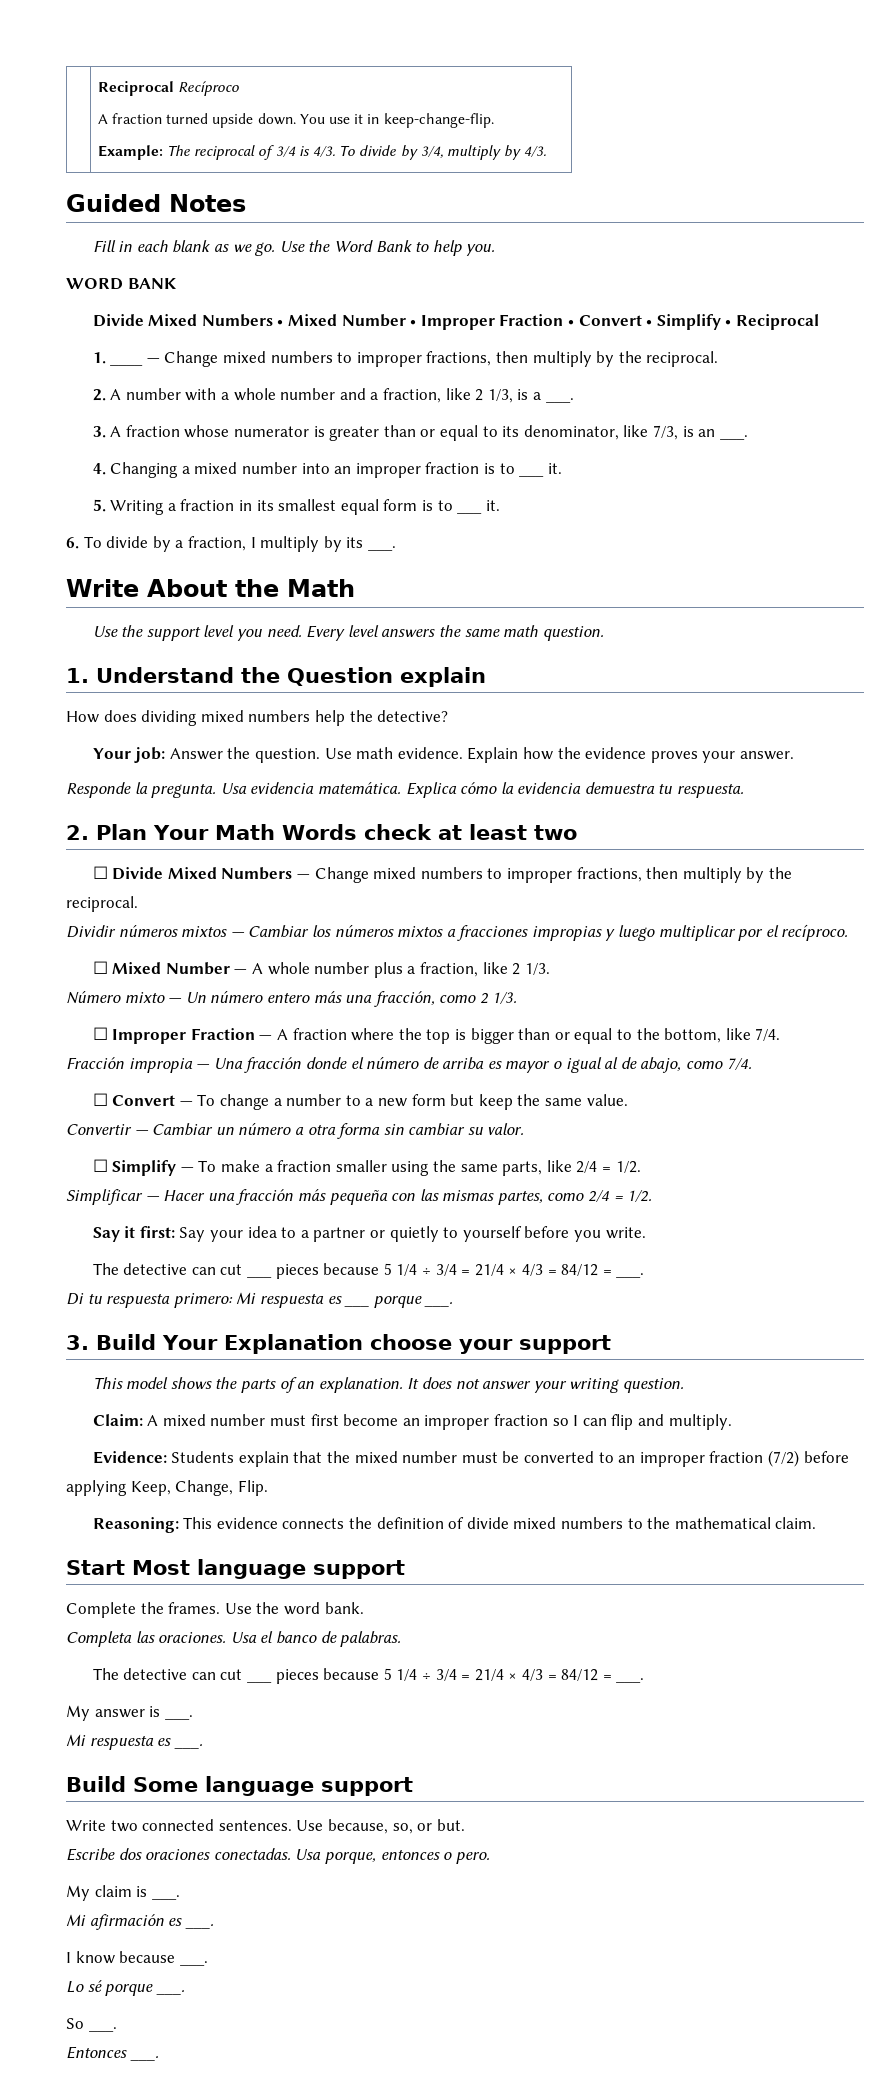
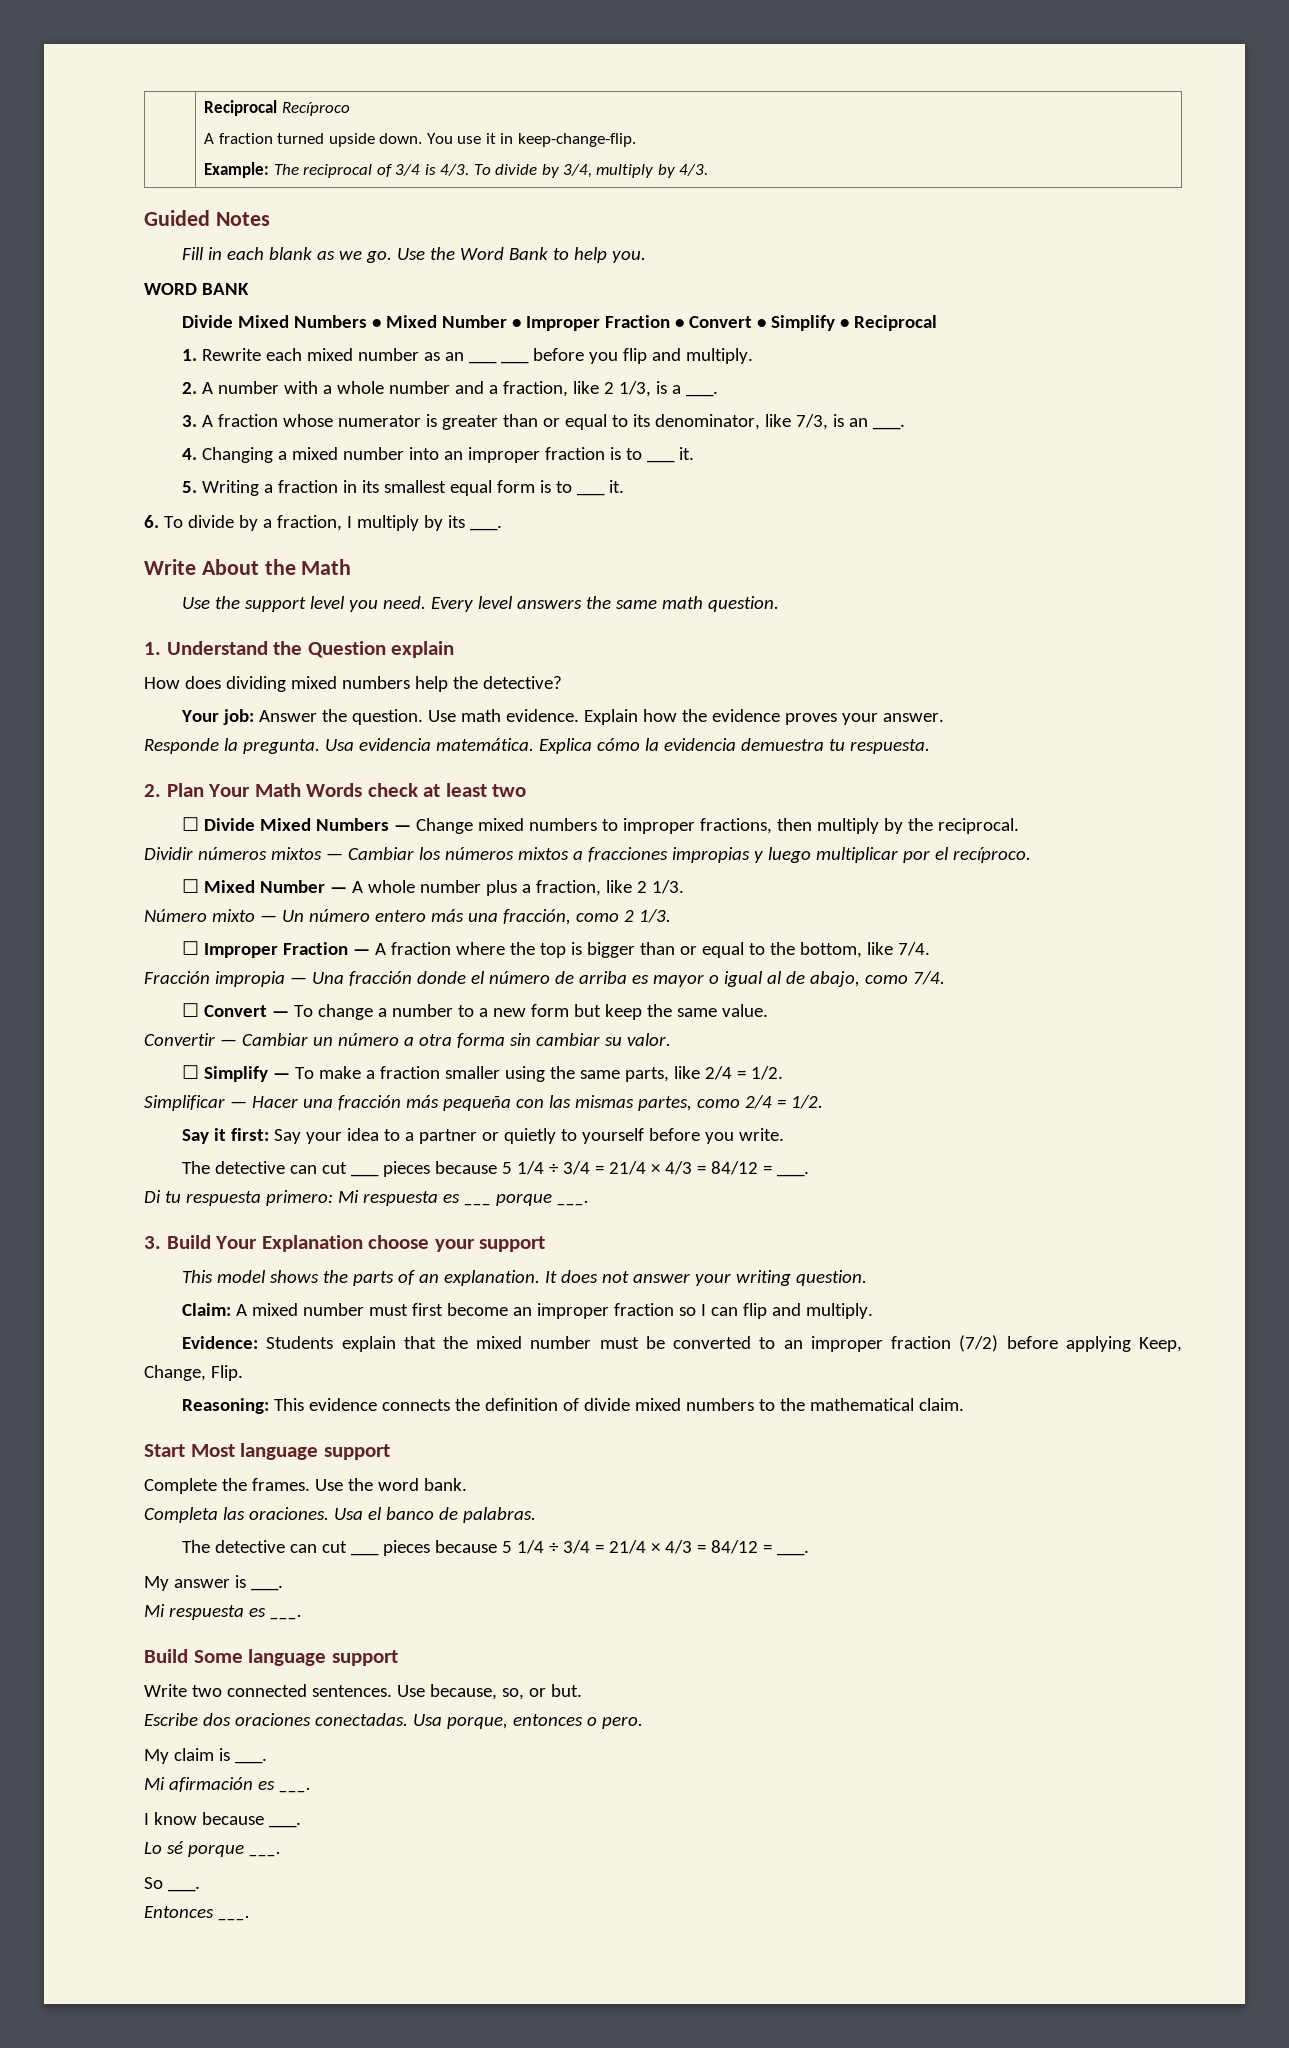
- 1. ____ — Change mixed numbers to improper fractions, then multiply by the reciprocal.
+ 1. Rewrite each mixed number as an ___ ___ before you flip and multiply.

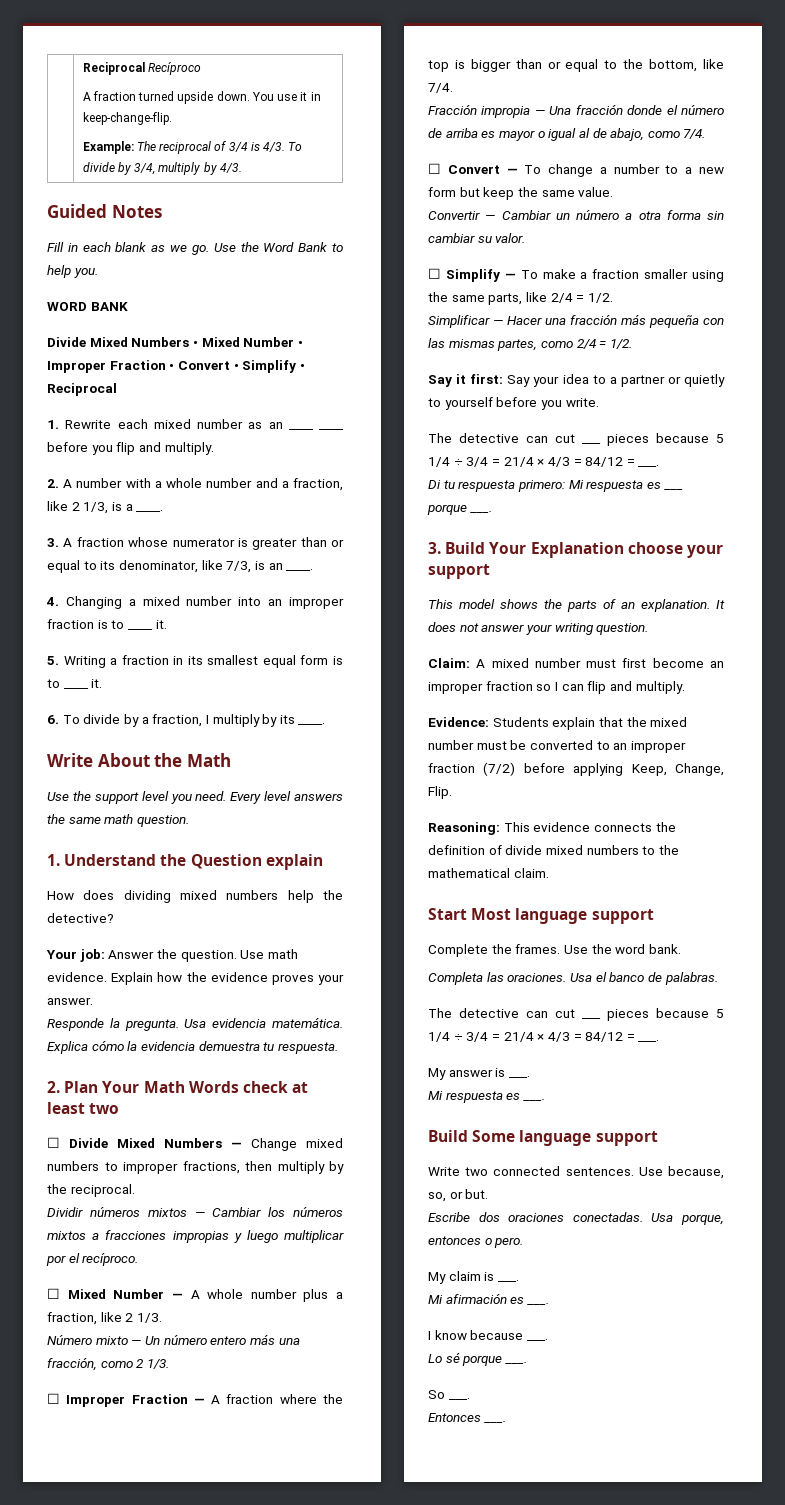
- 1. Rewrite each mixed number as an ___ ___ before you flip and multiply.
+ 1. Rewrite each mixed number as an ____ ____ before you flip and multiply.
- 2. A number with a whole number and a fraction, like 2 1/3, is a ___.
+ 2. A number with a whole number and a fraction, like 2 1/3, is a ____.
- 3. A fraction whose numerator is greater than or equal to its denominator, like 7/3, is an ___.
+ 3. A fraction whose numerator is greater than or equal to its denominator, like 7/3, is an ____.
- 4. Changing a mixed number into an improper fraction is to ___ it.
+ 4. Changing a mixed number into an improper fraction is to ____ it.
- 5. Writing a fraction in its smallest equal form is to ___ it.
+ 5. Writing a fraction in its smallest equal form is to ____ it.
- 6. To divide by a fraction, I multiply by its ___.
+ 6. To divide by a fraction, I multiply by its ____.

